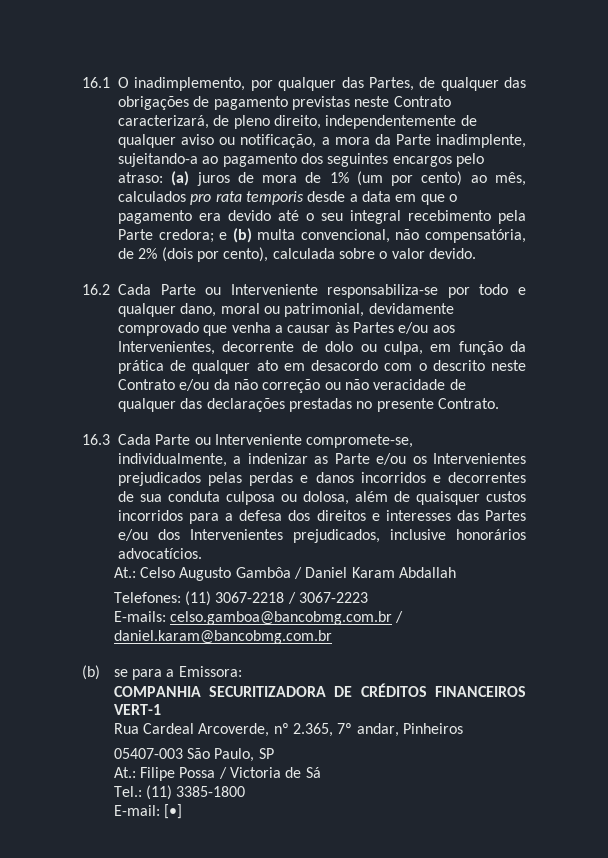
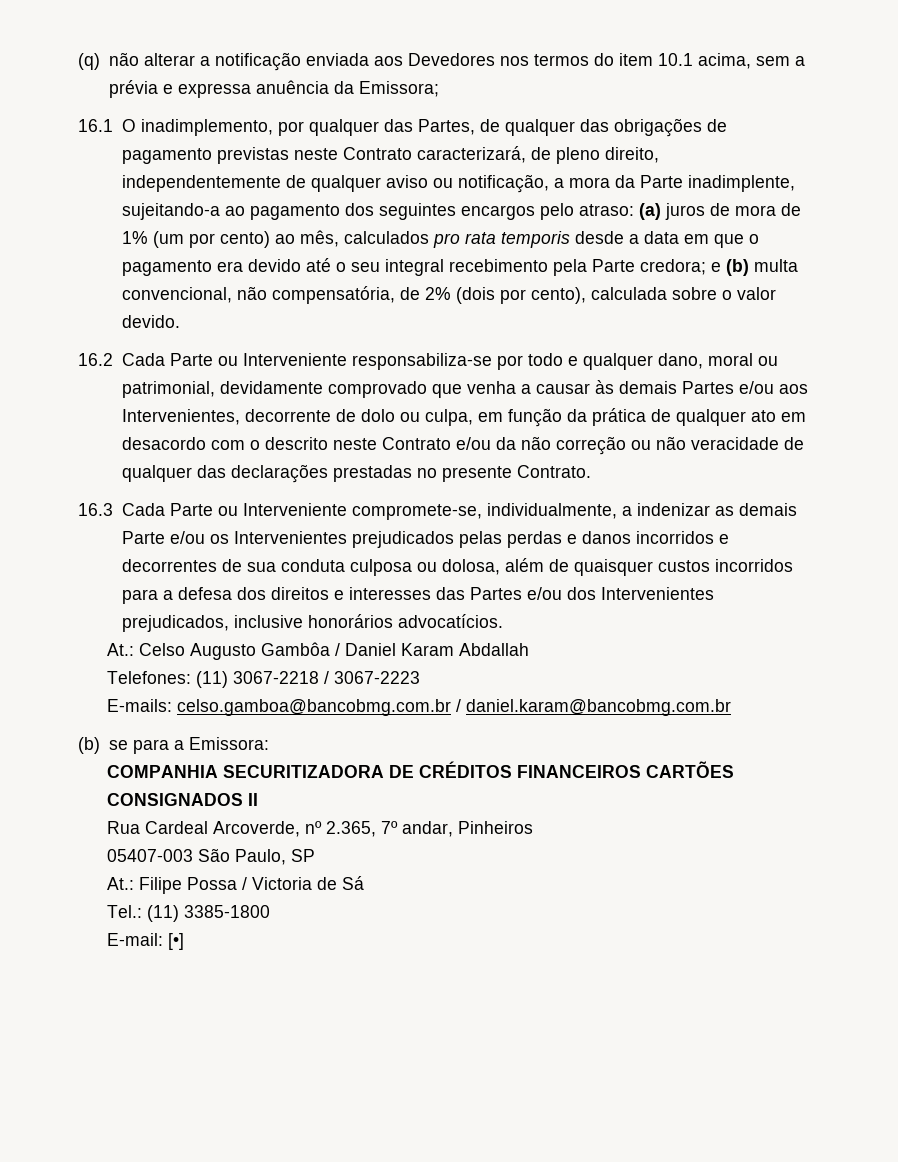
+ (q) não alterar a notificação enviada aos Devedores nos termos do item 10.1 acima, sem a prévia e expressa anuência da Emissora;
- 16.2 Cada Parte ou Interveniente responsabiliza-se por todo e qualquer dano, moral ou patrimonial, devidamente comprovado que venha a causar às Partes e/ou aos Intervenientes, decorrente de dolo ou culpa, em função da prática de qualquer ato em desacordo com o descrito neste Contrato e/ou da não correção ou não veracidade de qualquer das declarações prestadas no presente Contrato.
+ 16.2 Cada Parte ou Interveniente responsabiliza-se por todo e qualquer dano, moral ou patrimonial, devidamente comprovado que venha a causar às demais Partes e/ou aos Intervenientes, decorrente de dolo ou culpa, em função da prática de qualquer ato em desacordo com o descrito neste Contrato e/ou da não correção ou não veracidade de qualquer das declarações prestadas no presente Contrato.
- 16.3 Cada Parte ou Interveniente compromete-se, individualmente, a indenizar as Parte e/ou os Intervenientes prejudicados pelas perdas e danos incorridos e decorrentes de sua conduta culposa ou dolosa, além de quaisquer custos incorridos para a defesa dos direitos e interesses das Partes e/ou dos Intervenientes prejudicados, inclusive honorários advocatícios.
+ 16.3 Cada Parte ou Interveniente compromete-se, individualmente, a indenizar as demais Parte e/ou os Intervenientes prejudicados pelas perdas e danos incorridos e decorrentes de sua conduta culposa ou dolosa, além de quaisquer custos incorridos para a defesa dos direitos e interesses das Partes e/ou dos Intervenientes prejudicados, inclusive honorários advocatícios.
- COMPANHIA SECURITIZADORA DE CRÉDITOS FINANCEIROS VERT-1
+ COMPANHIA SECURITIZADORA DE CRÉDITOS FINANCEIROS CARTÕES CONSIGNADOS II

